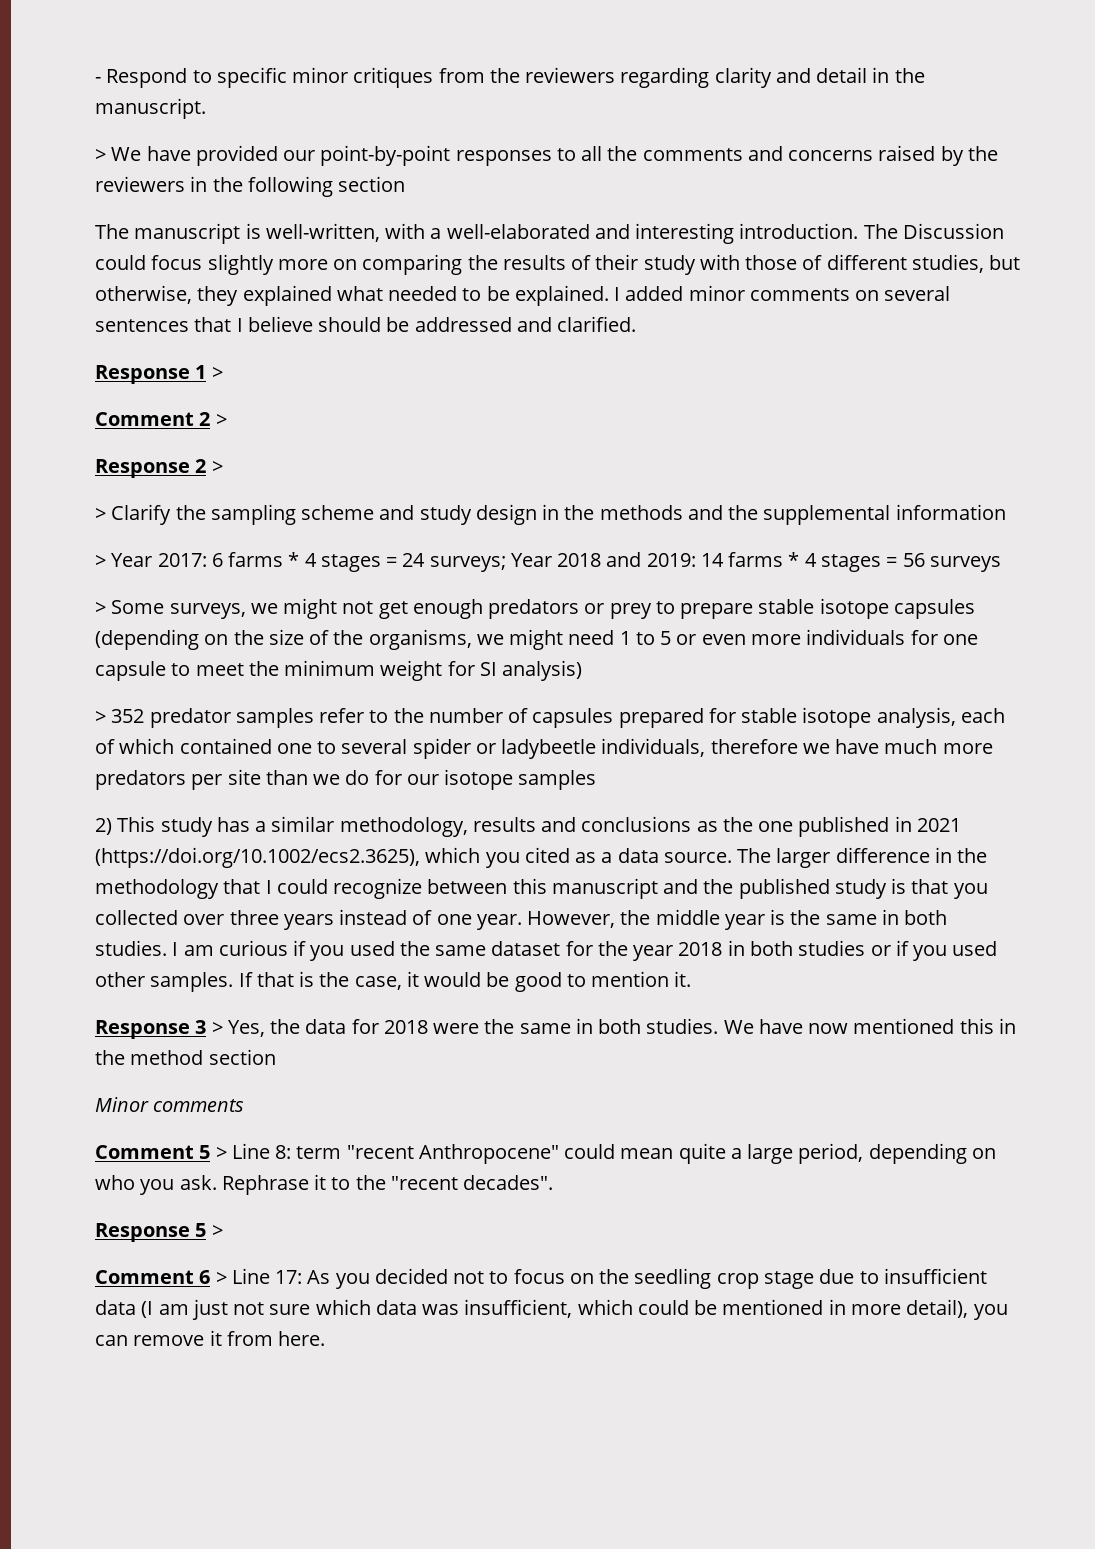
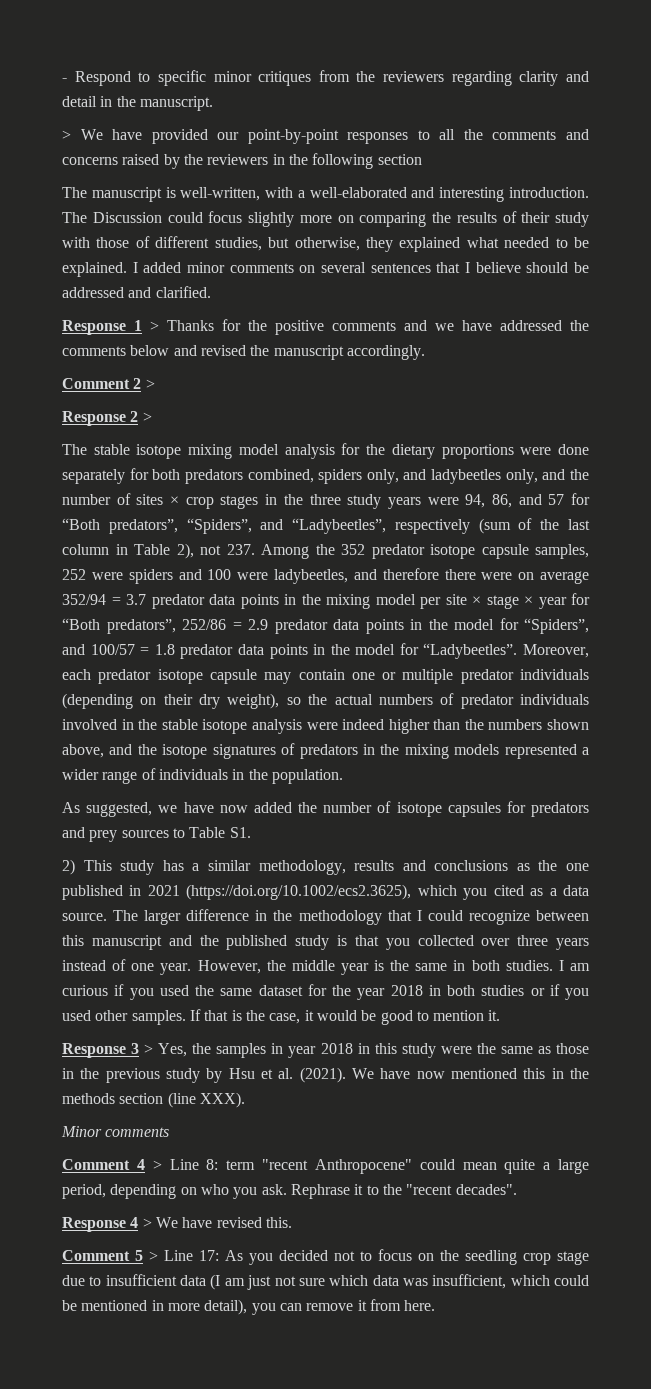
- Response 1 >
+ Response 1 > Thanks for the positive comments and we have addressed the comments below and revised the manuscript accordingly.
- > Clarify the sampling scheme and study design in the methods and the supplemental information
- > Year 2017: 6 farms * 4 stages = 24 surveys; Year 2018 and 2019: 14 farms * 4 stages = 56 surveys
- > Some surveys, we might not get enough predators or prey to prepare stable isotope capsules (depending on the size of the organisms, we might need 1 to 5 or even more individuals for one capsule to meet the minimum weight for SI analysis)
- > 352 predator samples refer to the number of capsules prepared for stable isotope analysis, each of which contained one to several spider or ladybeetle individuals, therefore we have much more predators per site than we do for our isotope samples
+ The stable isotope mixing model analysis for the dietary proportions were done separately for both predators combined, spiders only, and ladybeetles only, and the number of sites × crop stages in the three study years were 94, 86, and 57 for “Both predators”, “Spiders”, and “Ladybeetles”, respectively (sum of the last column in Table 2), not 237. Among the 352 predator isotope capsule samples, 252 were spiders and 100 were ladybeetles, and therefore there were on average 352/94 = 3.7 predator data points in the mixing model per site × stage × year for “Both predators”, 252/86 = 2.9 predator data points in the model for “Spiders”, and 100/57 = 1.8 predator data points in the model for “Ladybeetles”. Moreover, each predator isotope capsule may contain one or multiple predator individuals (depending on their dry weight), so the actual numbers of predator individuals involved in the stable isotope analysis were indeed higher than the numbers shown above, and the isotope signatures of predators in the mixing models represented a wider range of individuals in the population.
+ As suggested, we have now added the number of isotope capsules for predators and prey sources to Table S1.
- Response 3 > Yes, the data for 2018 were the same in both studies.
+ Response 3 > Yes, the samples in year 2018 in this study were the same as those in the previous study by Hsu et al. (2021).
- We have now mentioned this in the method section
+ We have now mentioned this in the methods section (line XXX).
- Comment 5 > Line 8: term "recent Anthropocene" could mean quite a large period, depending on who you ask.
+ Comment 4 > Line 8: term "recent Anthropocene" could mean quite a large period, depending on who you ask.
- Response 5 >
- Comment 6 > Line 17: As you decided not to focus on the seedling crop stage due to insufficient data (I am just not sure which data was insufficient, which could be mentioned in more detail), you can remove it from here.
+ Response 4 > We have revised this.
+ Comment 5 > Line 17: As you decided not to focus on the seedling crop stage due to insufficient data (I am just not sure which data was insufficient, which could be mentioned in more detail), you can remove it from here.

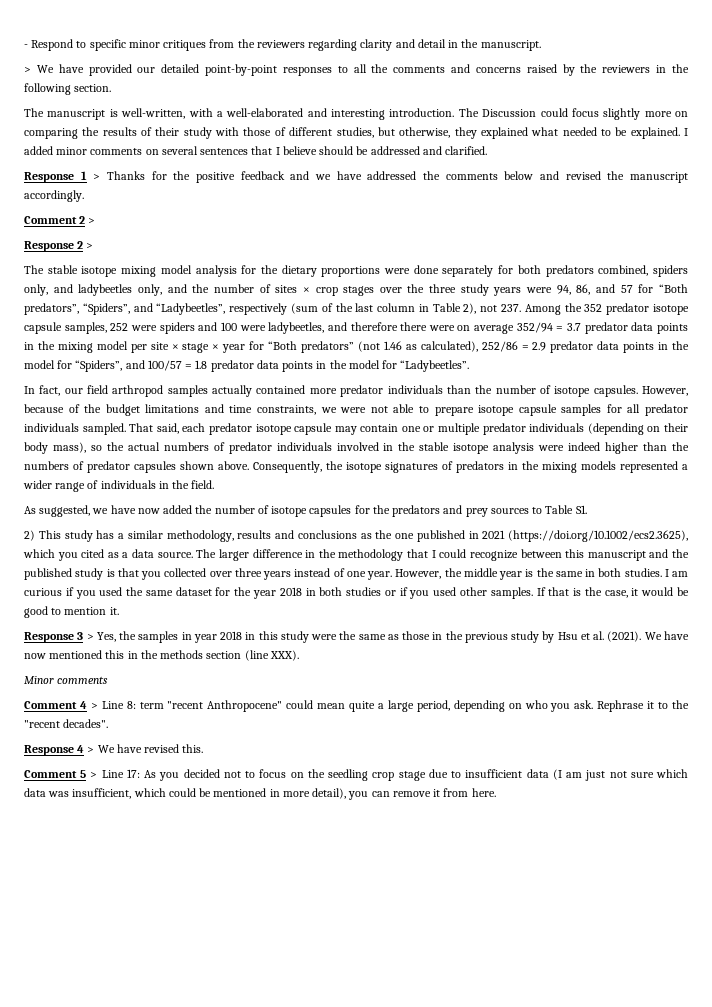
- > We have provided our point-by-point responses to all the comments and concerns raised by the reviewers in the following section
+ > We have provided our detailed point-by-point responses to all the comments and concerns raised by the reviewers in the following section.
- Response 1 > Thanks for the positive comments and we have addressed the comments below and revised the manuscript accordingly.
+ Response 1 > Thanks for the positive feedback and we have addressed the comments below and revised the manuscript accordingly.
- The stable isotope mixing model analysis for the dietary proportions were done separately for both predators combined, spiders only, and ladybeetles only, and the number of sites × crop stages in the three study years were 94, 86, and 57 for “Both predators”, “Spiders”, and “Ladybeetles”, respectively (sum of the last column in Table 2), not 237. Among the 352 predator isotope capsule samples, 252 were spiders and 100 were ladybeetles, and therefore there were on average 352/94 = 3.7 predator data points in the mixing model per site × stage × year for “Both predators”, 252/86 = 2.9 predator data points in the model for “Spiders”, and 100/57 = 1.8 predator data points in the model for “Ladybeetles”. Moreover, each predator isotope capsule may contain one or multiple predator individuals (depending on their dry weight), so the actual numbers of predator individuals involved in the stable isotope analysis were indeed higher than the numbers shown above, and the isotope signatures of predators in the mixing models represented a wider range of individuals in the population.
+ The stable isotope mixing model analysis for the dietary proportions were done separately for both predators combined, spiders only, and ladybeetles only, and the number of sites × crop stages over the three study years were 94, 86, and 57 for “Both predators”, “Spiders”, and “Ladybeetles”, respectively (sum of the last column in Table 2), not 237. Among the 352 predator isotope capsule samples, 252 were spiders and 100 were ladybeetles, and therefore there were on average 352/94 = 3.7 predator data points in the mixing model per site × stage × year for “Both predators” (not 1.46 as calculated), 252/86 = 2.9 predator data points in the model for “Spiders”, and 100/57 = 1.8 predator data points in the model for “Ladybeetles”.
+ In fact, our field arthropod samples actually contained more predator individuals than the number of isotope capsules. However, because of the budget limitations and time constraints, we were not able to prepare isotope capsule samples for all predator individuals sampled. That said, each predator isotope capsule may contain one or multiple predator individuals (depending on their body mass), so the actual numbers of predator individuals involved in the stable isotope analysis were indeed higher than the numbers of predator capsules shown above. Consequently, the isotope signatures of predators in the mixing models represented a wider range of individuals in the field.
- As suggested, we have now added the number of isotope capsules for predators and prey sources to Table S1.
+ As suggested, we have now added the number of isotope capsules for the predators and prey sources to Table S1.

